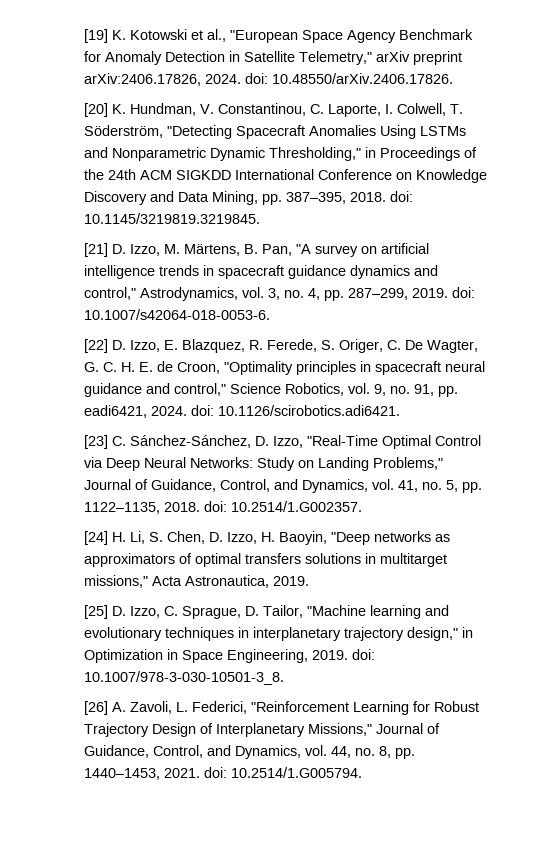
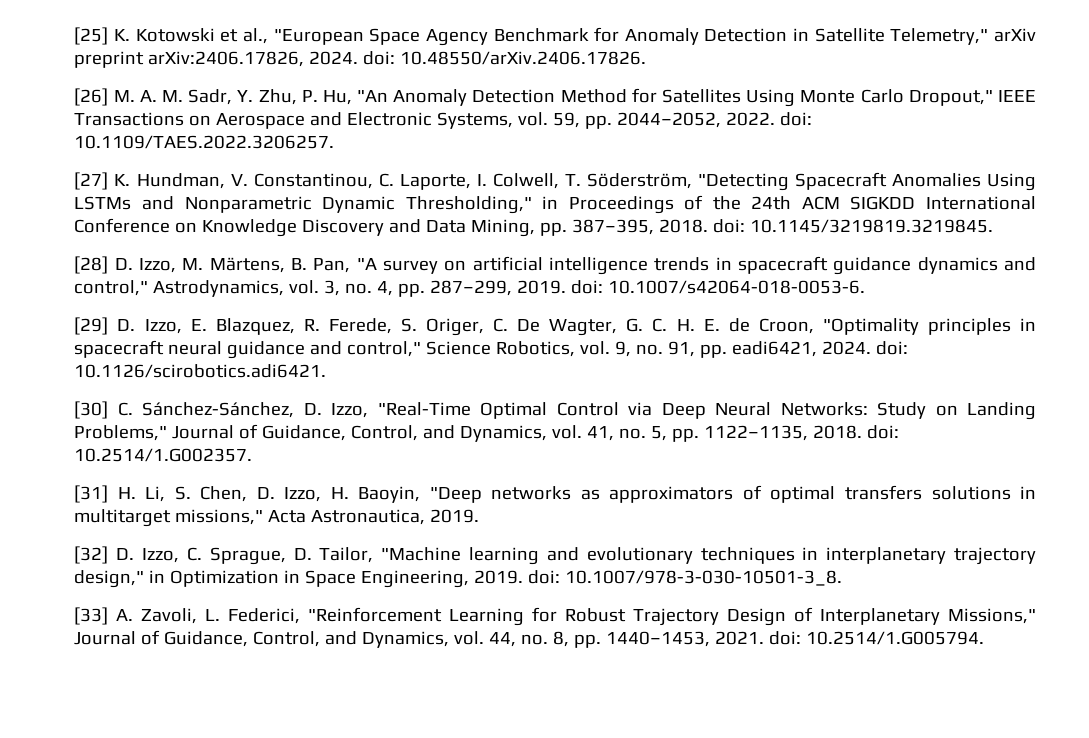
- [19] K. Kotowski et al., "European Space Agency Benchmark for Anomaly Detection in Satellite Telemetry," arXiv preprint arXiv:2406.17826, 2024. doi: 10.48550/arXiv.2406.17826.
+ [25] K. Kotowski et al., "European Space Agency Benchmark for Anomaly Detection in Satellite Telemetry," arXiv preprint arXiv:2406.17826, 2024. doi: 10.48550/arXiv.2406.17826.
- [20] K. Hundman, V. Constantinou, C. Laporte, I. Colwell, T. Söderström, "Detecting Spacecraft Anomalies Using LSTMs and Nonparametric Dynamic Thresholding," in Proceedings of the 24th ACM SIGKDD International Conference on Knowledge Discovery and Data Mining, pp. 387–395, 2018. doi: 10.1145/3219819.3219845.
+ [26] M. A. M. Sadr, Y. Zhu, P. Hu, "An Anomaly Detection Method for Satellites Using Monte Carlo Dropout," IEEE Transactions on Aerospace and Electronic Systems, vol. 59, pp. 2044–2052, 2022. doi: 10.1109/TAES.2022.3206257.
+ [27] K. Hundman, V. Constantinou, C. Laporte, I. Colwell, T. Söderström, "Detecting Spacecraft Anomalies Using LSTMs and Nonparametric Dynamic Thresholding," in Proceedings of the 24th ACM SIGKDD International Conference on Knowledge Discovery and Data Mining, pp. 387–395, 2018. doi: 10.1145/3219819.3219845.
- [21] D. Izzo, M. Märtens, B. Pan, "A survey on artificial intelligence trends in spacecraft guidance dynamics and control," Astrodynamics, vol. 3, no. 4, pp. 287–299, 2019. doi: 10.1007/s42064-018-0053-6.
+ [28] D. Izzo, M. Märtens, B. Pan, "A survey on artificial intelligence trends in spacecraft guidance dynamics and control," Astrodynamics, vol. 3, no. 4, pp. 287–299, 2019. doi: 10.1007/s42064-018-0053-6.
- [22] D. Izzo, E. Blazquez, R. Ferede, S. Origer, C. De Wagter, G. C. H. E. de Croon, "Optimality principles in spacecraft neural guidance and control," Science Robotics, vol. 9, no. 91, pp. eadi6421, 2024. doi: 10.1126/scirobotics.adi6421.
+ [29] D. Izzo, E. Blazquez, R. Ferede, S. Origer, C. De Wagter, G. C. H. E. de Croon, "Optimality principles in spacecraft neural guidance and control," Science Robotics, vol. 9, no. 91, pp. eadi6421, 2024. doi: 10.1126/scirobotics.adi6421.
- [23] C. Sánchez-Sánchez, D. Izzo, "Real-Time Optimal Control via Deep Neural Networks: Study on Landing Problems," Journal of Guidance, Control, and Dynamics, vol. 41, no. 5, pp. 1122–1135, 2018. doi: 10.2514/1.G002357.
+ [30] C. Sánchez-Sánchez, D. Izzo, "Real-Time Optimal Control via Deep Neural Networks: Study on Landing Problems," Journal of Guidance, Control, and Dynamics, vol. 41, no. 5, pp. 1122–1135, 2018. doi: 10.2514/1.G002357.
- [24] H. Li, S. Chen, D. Izzo, H. Baoyin, "Deep networks as approximators of optimal transfers solutions in multitarget missions," Acta Astronautica, 2019.
+ [31] H. Li, S. Chen, D. Izzo, H. Baoyin, "Deep networks as approximators of optimal transfers solutions in multitarget missions," Acta Astronautica, 2019.
- [25] D. Izzo, C. Sprague, D. Tailor, "Machine learning and evolutionary techniques in interplanetary trajectory design," in Optimization in Space Engineering, 2019. doi: 10.1007/978-3-030-10501-3_8.
+ [32] D. Izzo, C. Sprague, D. Tailor, "Machine learning and evolutionary techniques in interplanetary trajectory design," in Optimization in Space Engineering, 2019. doi: 10.1007/978-3-030-10501-3_8.
- [26] A. Zavoli, L. Federici, "Reinforcement Learning for Robust Trajectory Design of Interplanetary Missions," Journal of Guidance, Control, and Dynamics, vol. 44, no. 8, pp. 1440–1453, 2021. doi: 10.2514/1.G005794.
+ [33] A. Zavoli, L. Federici, "Reinforcement Learning for Robust Trajectory Design of Interplanetary Missions," Journal of Guidance, Control, and Dynamics, vol. 44, no. 8, pp. 1440–1453, 2021. doi: 10.2514/1.G005794.

